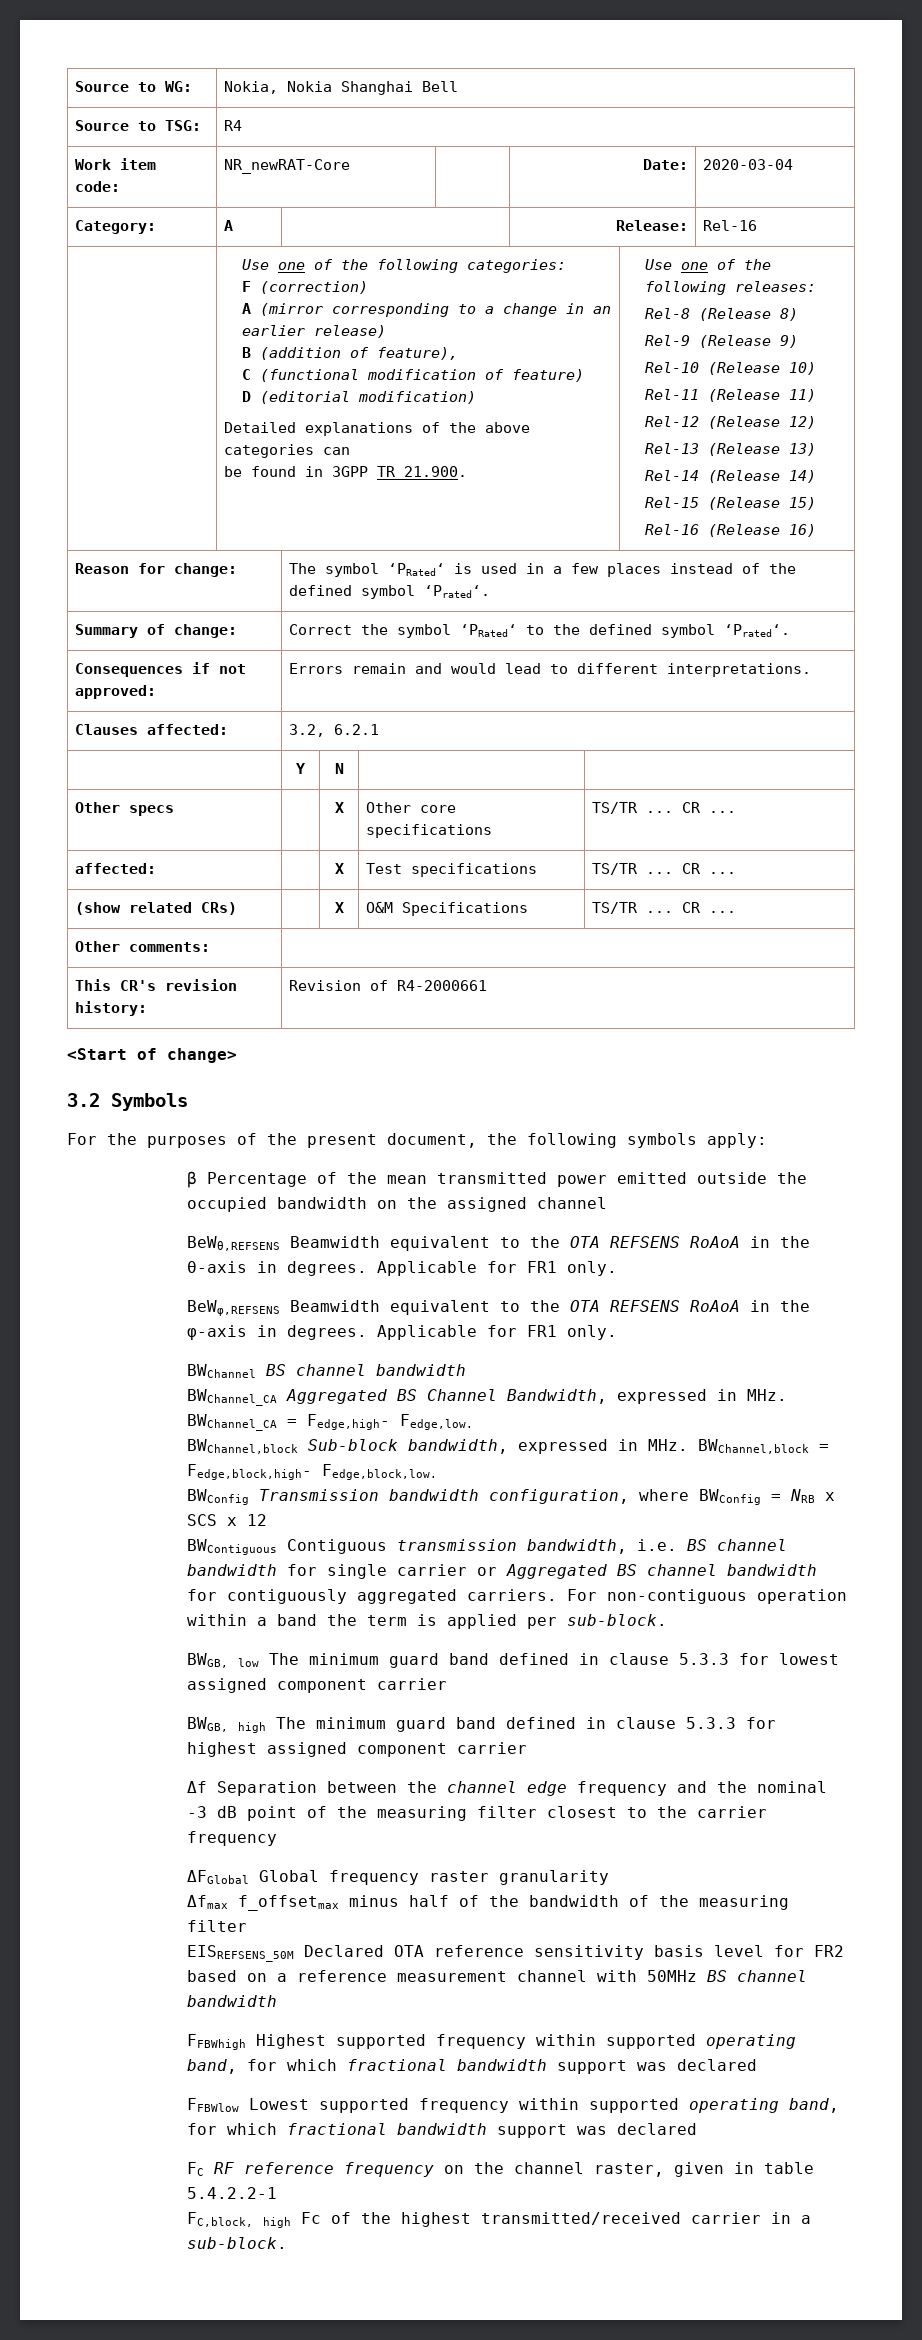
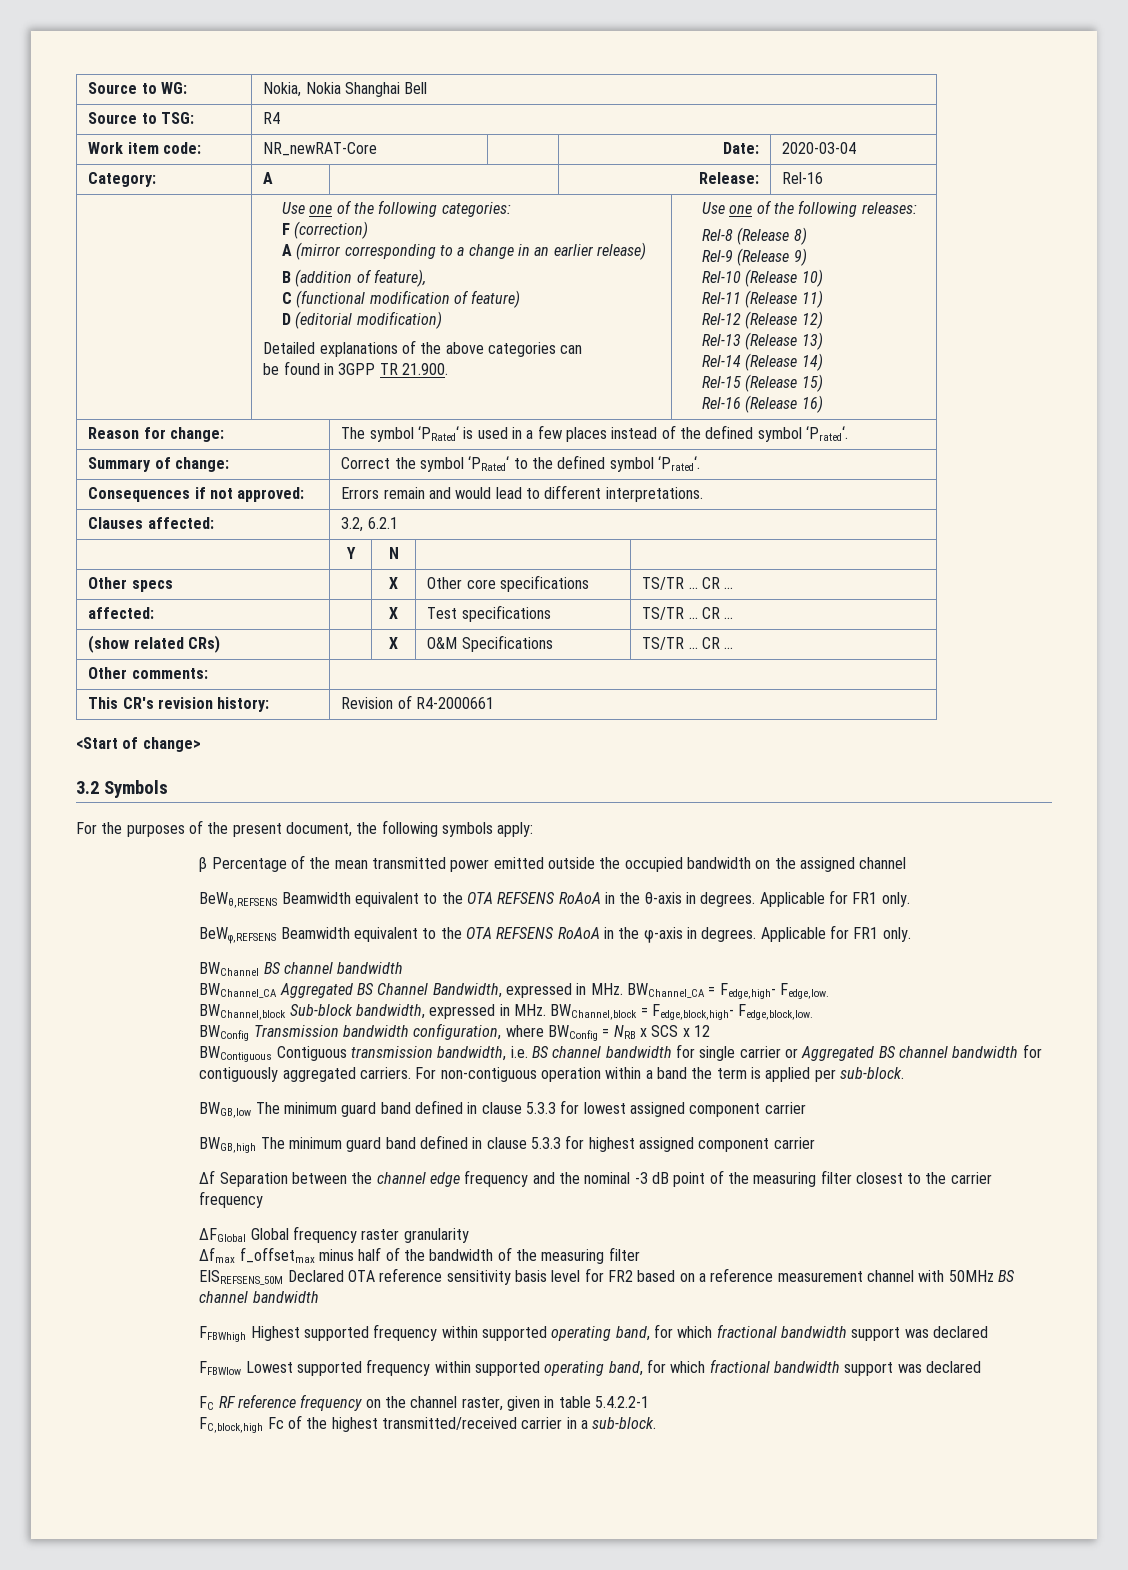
- BWGB, low The minimum guard band defined in clause 5.3.3 for lowest assigned component carrier
+ BWGB,low The minimum guard band defined in clause 5.3.3 for lowest assigned component carrier
- BWGB, high The minimum guard band defined in clause 5.3.3 for highest assigned component carrier
+ BWGB,high The minimum guard band defined in clause 5.3.3 for highest assigned component carrier
- FC,block, high Fc of the highest transmitted/received carrier in a sub-block.
+ FC,block,high Fc of the highest transmitted/received carrier in a sub-block.

